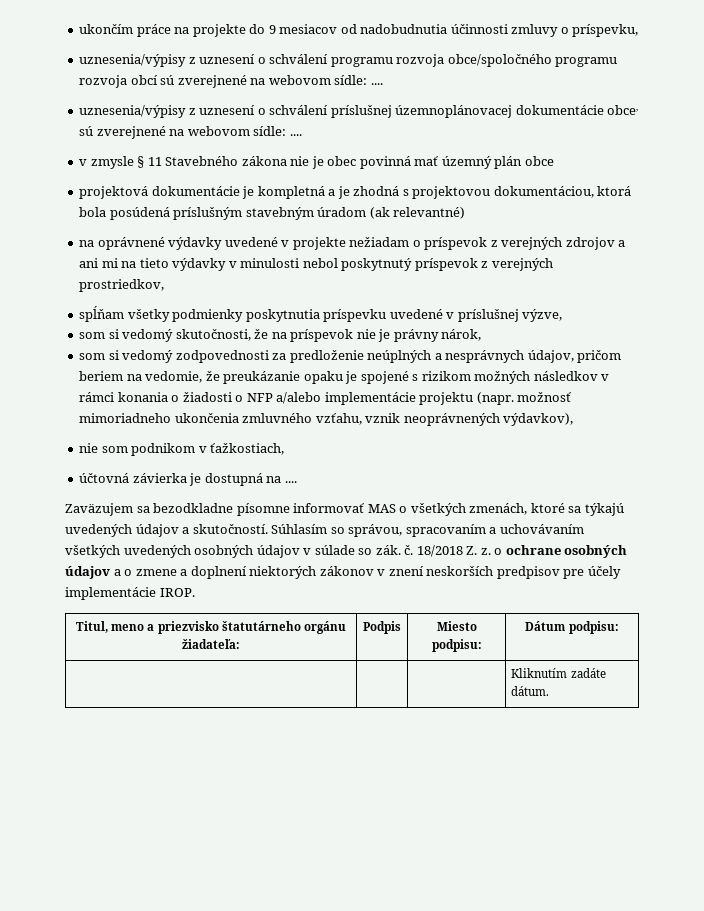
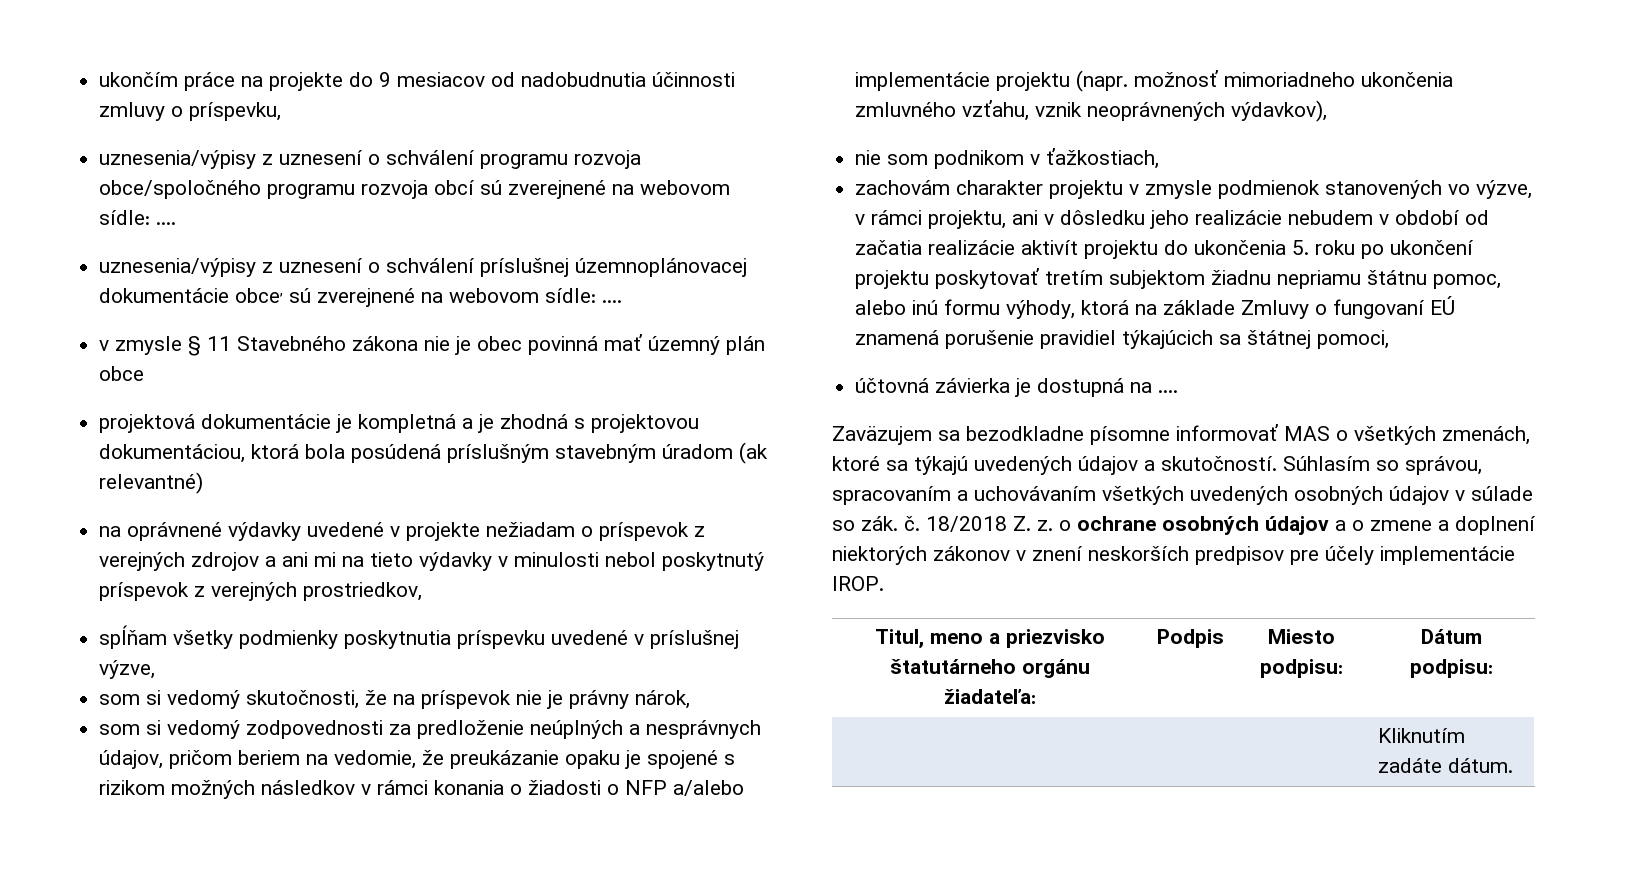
+ zachovám charakter projektu v zmysle podmienok stanovených vo výzve, v rámci projektu, ani v dôsledku jeho realizácie nebudem v období od začatia realizácie aktivít projektu do ukončenia 5. roku po ukončení projektu poskytovať tretím subjektom žiadnu nepriamu štátnu pomoc, alebo inú formu výhody, ktorá na základe Zmluvy o fungovaní EÚ znamená porušenie pravidiel týkajúcich sa štátnej pomoci,

